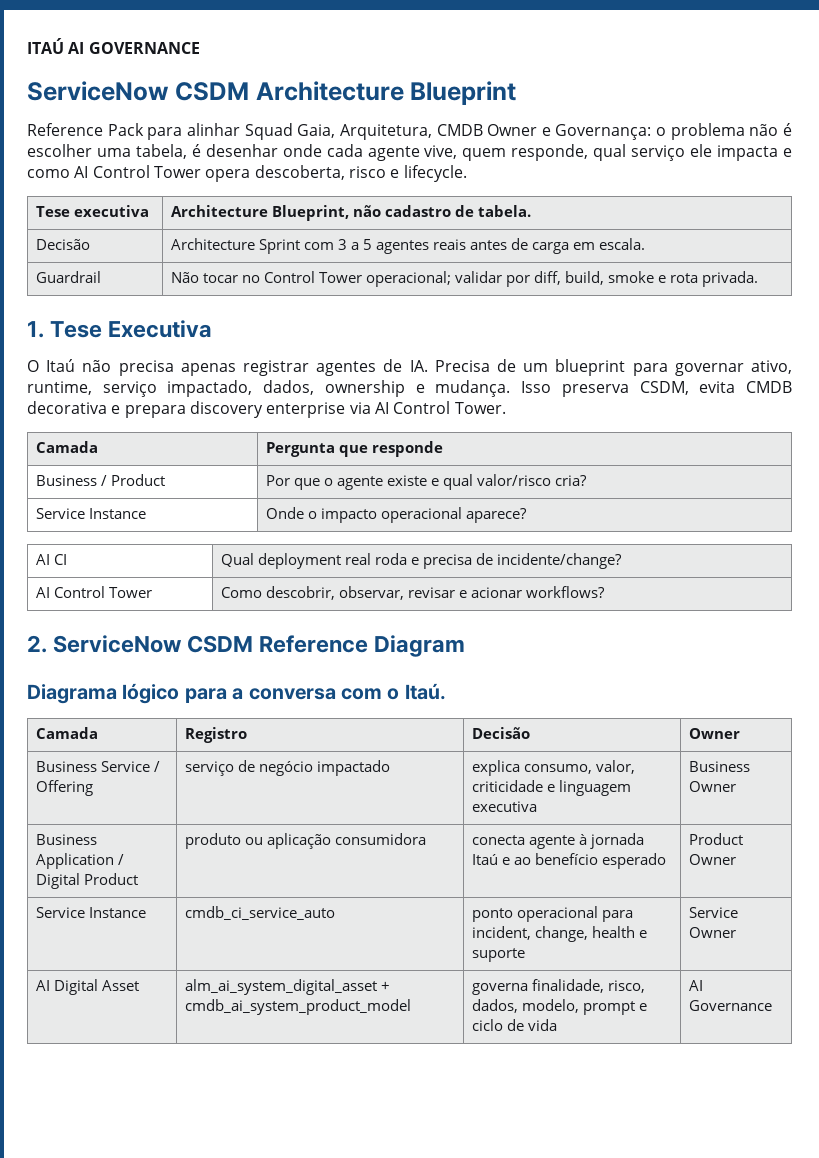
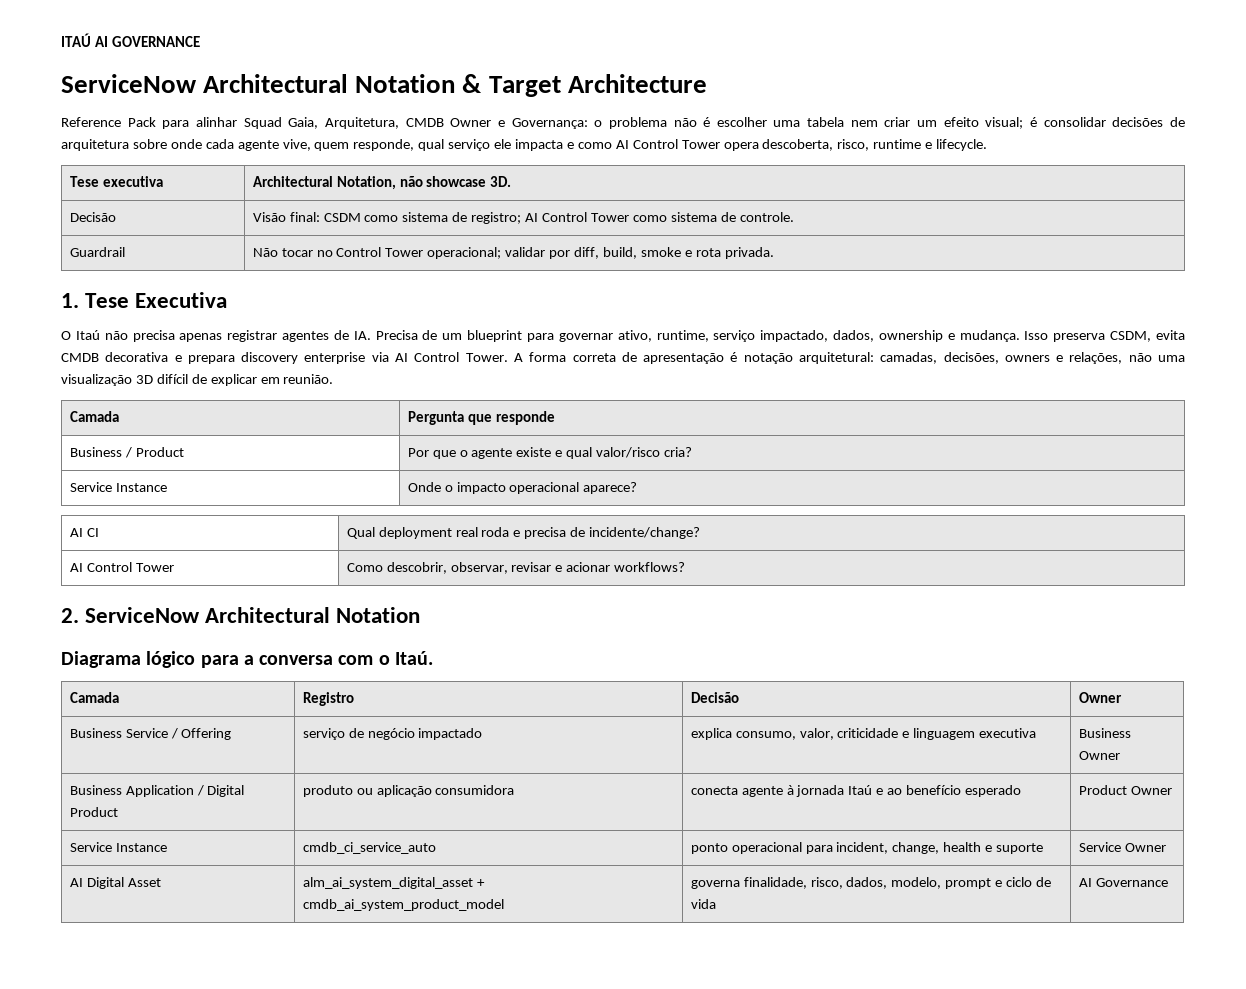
- ServiceNow CSDM Architecture Blueprint
+ ServiceNow Architectural Notation & Target Architecture
- Reference Pack para alinhar Squad Gaia, Arquitetura, CMDB Owner e Governança: o problema não é escolher uma tabela, é desenhar onde cada agente vive, quem responde, qual serviço ele impacta e como AI Control Tower opera descoberta, risco e lifecycle.
+ Reference Pack para alinhar Squad Gaia, Arquitetura, CMDB Owner e Governança: o problema não é escolher uma tabela nem criar um efeito visual; é consolidar decisões de arquitetura sobre onde cada agente vive, quem responde, qual serviço ele impacta e como AI Control Tower opera descoberta, risco, runtime e lifecycle.
- Tese executiva | Architecture Blueprint, não cadastro de tabela.
- Decisão | Architecture Sprint com 3 a 5 agentes reais antes de carga em escala.
+ Tese executiva | Architectural Notation, não showcase 3D.
+ Decisão | Visão final: CSDM como sistema de registro; AI Control Tower como sistema de controle.
+ A forma correta de apresentação é notação arquitetural: camadas, decisões, owners e relações, não uma visualização 3D difícil de explicar em reunião.
- 2. ServiceNow CSDM Reference Diagram
+ 2. ServiceNow Architectural Notation

